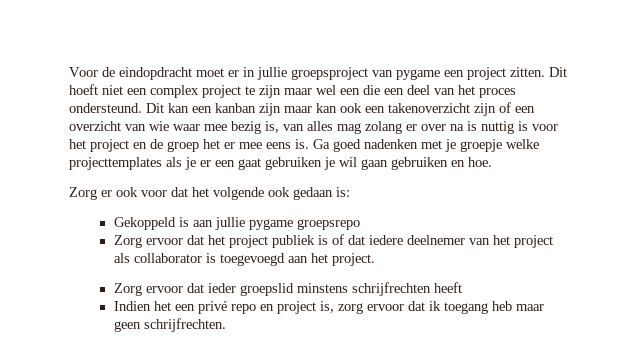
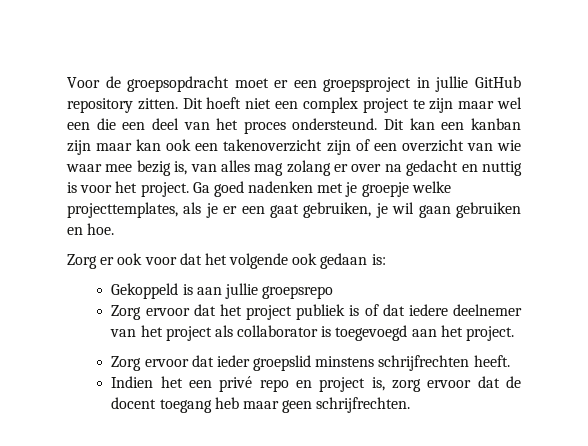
- Voor de eindopdracht moet er in jullie groepsproject van pygame een project zitten.
+ Voor de groepsopdracht moet er een groepsproject in jullie GitHub repository zitten.
- Dit kan een kanban zijn maar kan ook een takenoverzicht zijn of een overzicht van wie waar mee bezig is, van alles mag zolang er over na is nuttig is voor het project en de groep het er mee eens is.
+ Dit kan een kanban zijn maar kan ook een takenoverzicht zijn of een overzicht van wie waar mee bezig is, van alles mag zolang er over na gedacht en nuttig is voor het project.
- Ga goed nadenken met je groepje welke projecttemplates als je er een gaat gebruiken je wil gaan gebruiken en hoe.
+ Ga goed nadenken met je groepje welke projecttemplates, als je er een gaat gebruiken, je wil gaan gebruiken en hoe.
- Gekoppeld is aan jullie pygame groepsrepo
+ Gekoppeld is aan jullie groepsrepo
- Zorg ervoor dat ieder groepslid minstens schrijfrechten heeft
+ Zorg ervoor dat ieder groepslid minstens schrijfrechten heeft.
- Indien het een privé repo en project is, zorg ervoor dat ik toegang heb maar geen schrijfrechten.
+ Indien het een privé repo en project is, zorg ervoor dat de docent toegang heb maar geen schrijfrechten.

